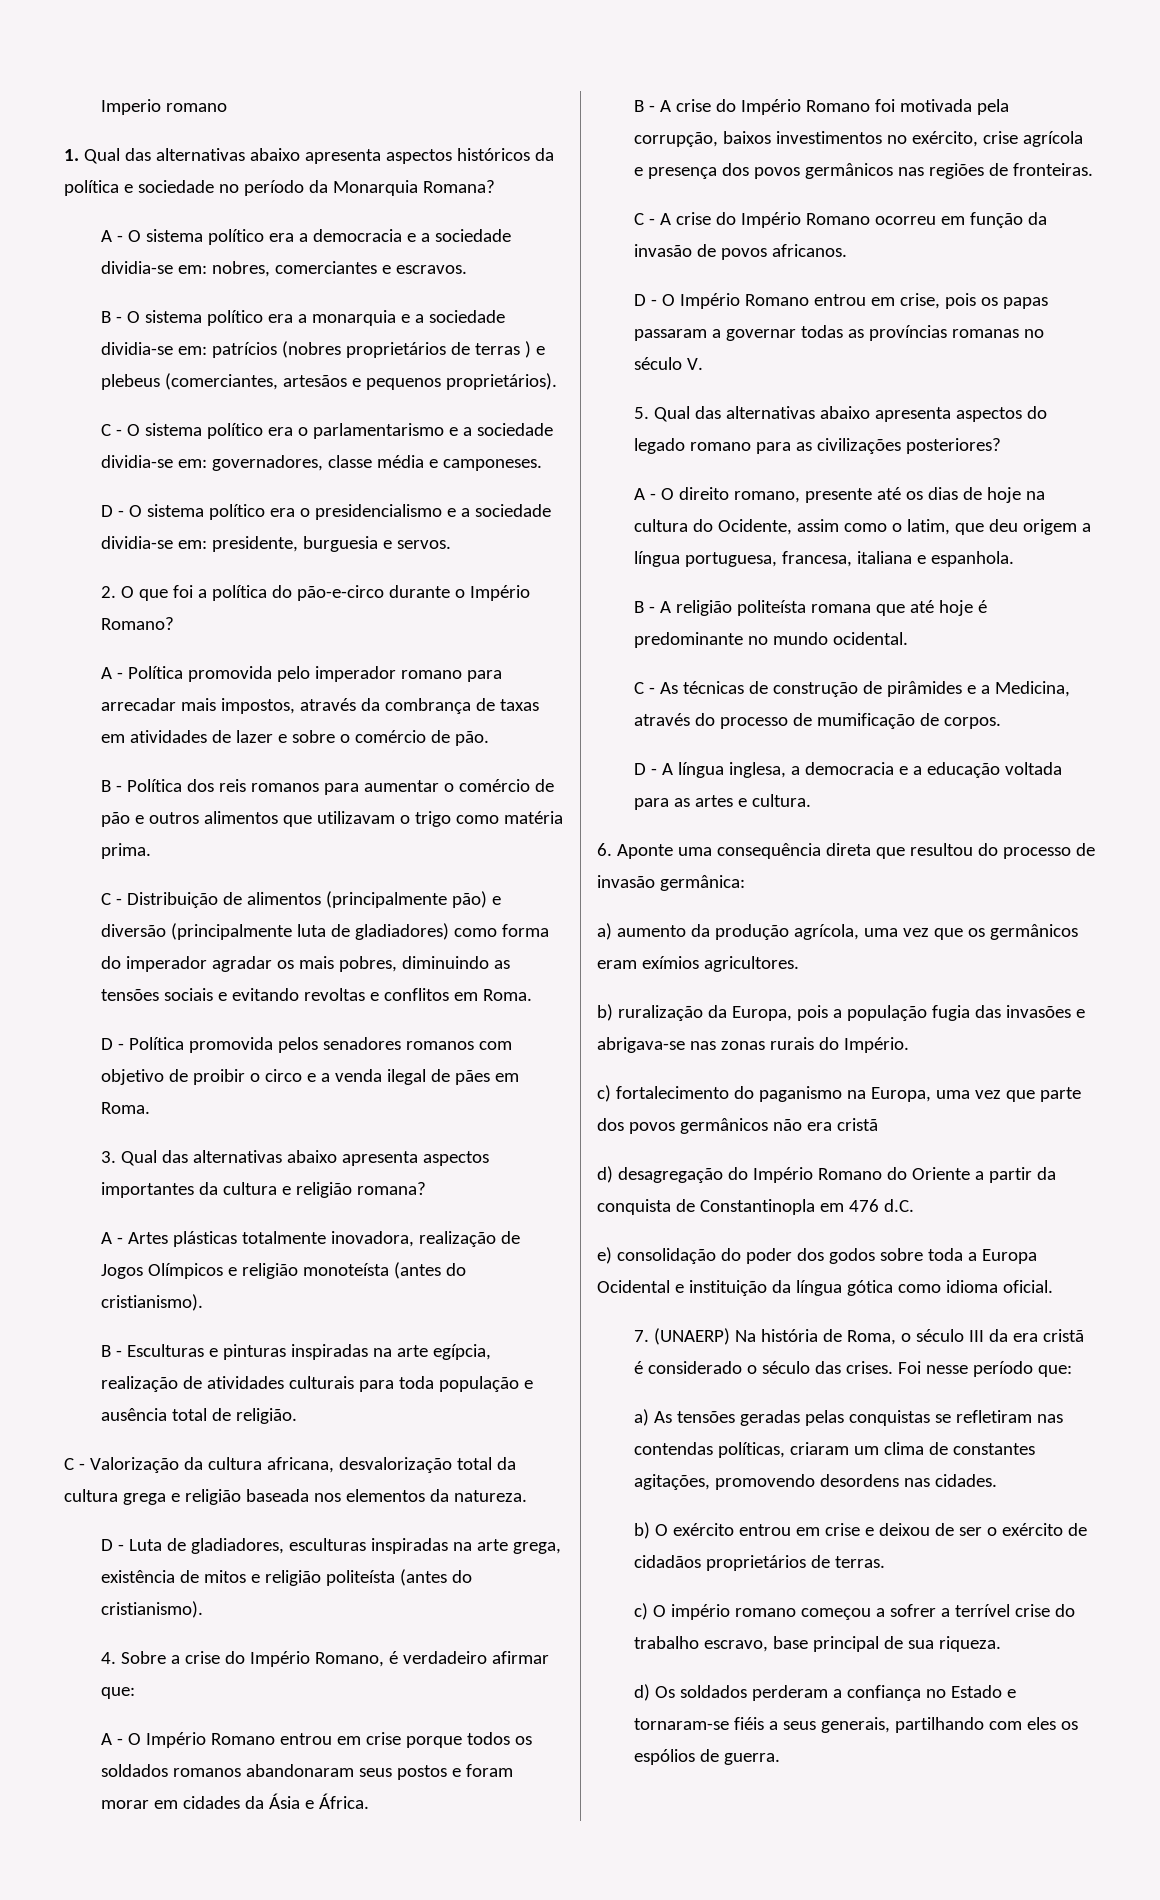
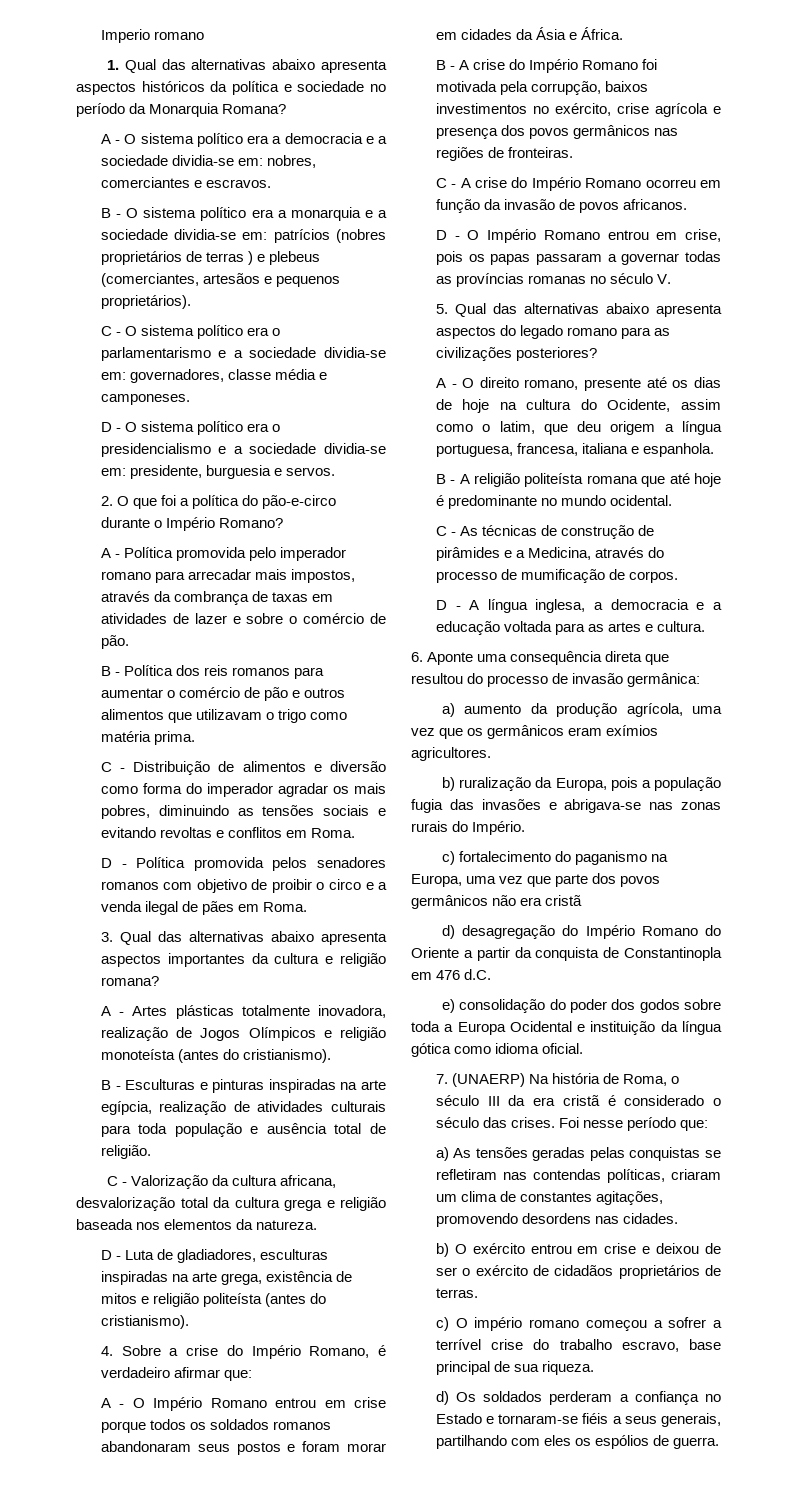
- C - Distribuição de alimentos (principalmente pão) e diversão (principalmente luta de gladiadores) como forma do imperador agradar os mais pobres, diminuindo as tensões sociais e evitando revoltas e conflitos em Roma.
+ C - Distribuição de alimentos e diversão como forma do imperador agradar os mais pobres, diminuindo as tensões sociais e evitando revoltas e conflitos em Roma.

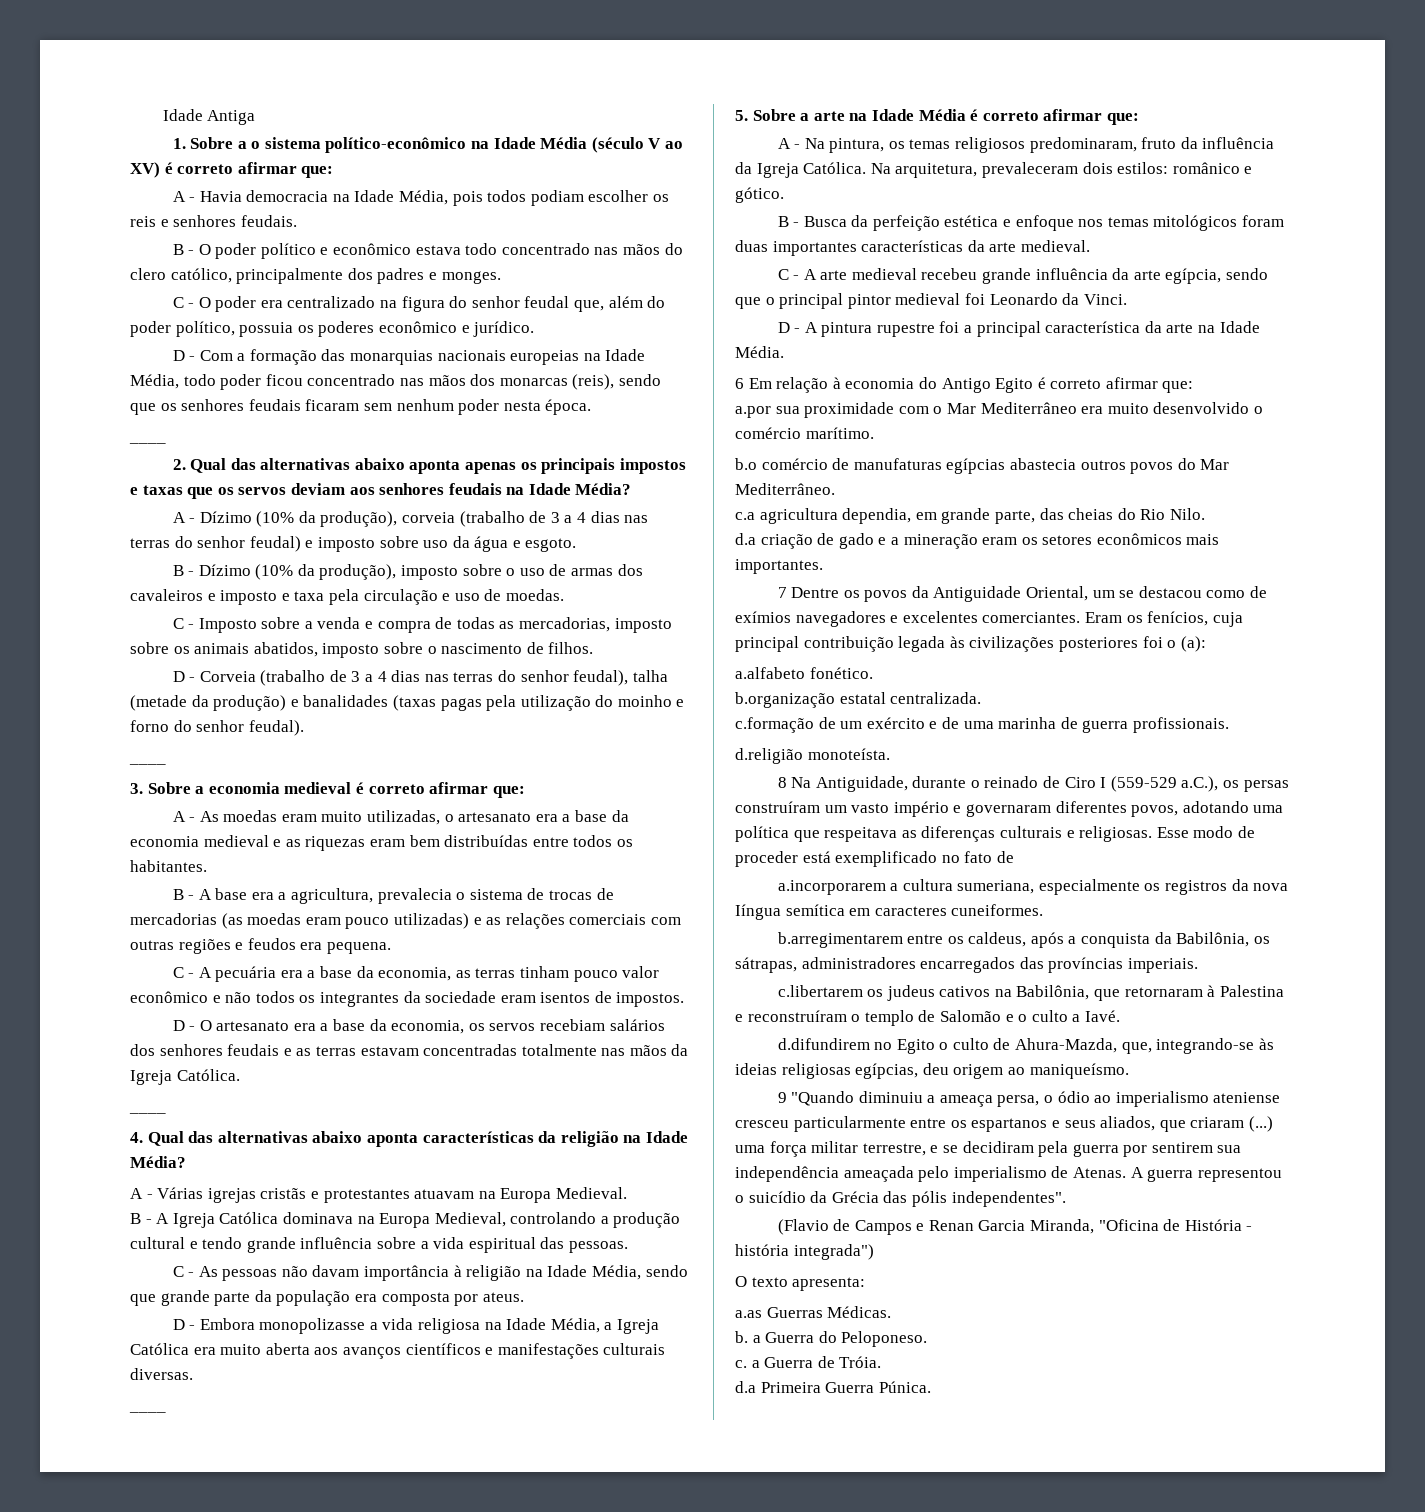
- Imperio romano
+ Idade Antiga
- 1. Qual das alternativas abaixo apresenta aspectos históricos da política e sociedade no período da Monarquia Romana?
- A - O sistema político era a democracia e a sociedade dividia-se em: nobres, comerciantes e escravos.
- B - O sistema político era a monarquia e a sociedade dividia-se em: patrícios (nobres proprietários de terras ) e plebeus (comerciantes, artesãos e pequenos proprietários).
- C - O sistema político era o parlamentarismo e a sociedade dividia-se em: governadores, classe média e camponeses.
- D - O sistema político era o presidencialismo e a sociedade dividia-se em: presidente, burguesia e servos.
- 2. O que foi a política do pão-e-circo durante o Império Romano?
- A - Política promovida pelo imperador romano para arrecadar mais impostos, através da combrança de taxas em atividades de lazer e sobre o comércio de pão.
- B - Política dos reis romanos para aumentar o comércio de pão e outros alimentos que utilizavam o trigo como matéria prima.
- C - Distribuição de alimentos e diversão como forma do imperador agradar os mais pobres, diminuindo as tensões sociais e evitando revoltas e conflitos em Roma.
- D - Política promovida pelos senadores romanos com objetivo de proibir o circo e a venda ilegal de pães em Roma.
- 3. Qual das alternativas abaixo apresenta aspectos importantes da cultura e religião romana?
- A - Artes plásticas totalmente inovadora, realização de Jogos Olímpicos e religião monoteísta (antes do cristianismo).
- B - Esculturas e pinturas inspiradas na arte egípcia, realização de atividades culturais para toda população e ausência total de religião.
- C - Valorização da cultura africana, desvalorização total da cultura grega e religião baseada nos elementos da natureza.
- D - Luta de gladiadores, esculturas inspiradas na arte grega, existência de mitos e religião politeísta (antes do cristianismo).
- 4. Sobre a crise do Império Romano, é verdadeiro afirmar que:
- A - O Império Romano entrou em crise porque todos os soldados romanos abandonaram seus postos e foram morar em cidades da Ásia e África.
- B - A crise do Império Romano foi motivada pela corrupção, baixos investimentos no exército, crise agrícola e presença dos povos germânicos nas regiões de fronteiras.
- C - A crise do Império Romano ocorreu em função da invasão de povos africanos.
- D - O Império Romano entrou em crise, pois os papas passaram a governar todas as províncias romanas no século V.
- 5. Qual das alternativas abaixo apresenta aspectos do legado romano para as civilizações posteriores?
- A - O direito romano, presente até os dias de hoje na cultura do Ocidente, assim como o latim, que deu origem a língua portuguesa, francesa, italiana e espanhola.
- B - A religião politeísta romana que até hoje é predominante no mundo ocidental.
- C - As técnicas de construção de pirâmides e a Medicina, através do processo de mumificação de corpos.
- D - A língua inglesa, a democracia e a educação voltada para as artes e cultura.
- 6. Aponte uma consequência direta que resultou do processo de invasão germânica:
- a) aumento da produção agrícola, uma vez que os germânicos eram exímios agricultores.
- b) ruralização da Europa, pois a população fugia das invasões e abrigava-se nas zonas rurais do Império.
- c) fortalecimento do paganismo na Europa, uma vez que parte dos povos germânicos não era cristã
- d) desagregação do Império Romano do Oriente a partir da conquista de Constantinopla em 476 d.C.
- e) consolidação do poder dos godos sobre toda a Europa Ocidental e instituição da língua gótica como idioma oficial.
- 7. (UNAERP) Na história de Roma, o século III da era cristã é considerado o século das crises. Foi nesse período que:
- a) As tensões geradas pelas conquistas se refletiram nas contendas políticas, criaram um clima de constantes agitações, promovendo desordens nas cidades.
- b) O exército entrou em crise e deixou de ser o exército de cidadãos proprietários de terras.
- c) O império romano começou a sofrer a terrível crise do trabalho escravo, base principal de sua riqueza.
- d) Os soldados perderam a confiança no Estado e tornaram-se fiéis a seus generais, partilhando com eles os espólios de guerra.
+ 1. Sobre a o sistema político-econômico na Idade Média (século V ao XV) é correto afirmar que:
+ A - Havia democracia na Idade Média, pois todos podiam escolher os reis e senhores feudais.
+ B - O poder político e econômico estava todo concentrado nas mãos do clero católico, principalmente dos padres e monges.
+ C - O poder era centralizado na figura do senhor feudal que, além do poder político, possuia os poderes econômico e jurídico.
+ D - Com a formação das monarquias nacionais europeias na Idade Média, todo poder ficou concentrado nas mãos dos monarcas (reis), sendo que os senhores feudais ficaram sem nenhum poder nesta época.
+ ____
+ 2. Qual das alternativas abaixo aponta apenas os principais impostos e taxas que os servos deviam aos senhores feudais na Idade Média?
+ A - Dízimo (10% da produção), corveia (trabalho de 3 a 4 dias nas terras do senhor feudal) e imposto sobre uso da água e esgoto.
+ B - Dízimo (10% da produção), imposto sobre o uso de armas dos cavaleiros e imposto e taxa pela circulação e uso de moedas.
+ C - Imposto sobre a venda e compra de todas as mercadorias, imposto sobre os animais abatidos, imposto sobre o nascimento de filhos.
+ D - Corveia (trabalho de 3 a 4 dias nas terras do senhor feudal), talha (metade da produção) e banalidades (taxas pagas pela utilização do moinho e forno do senhor feudal).
+ ____
+ 3. Sobre a economia medieval é correto afirmar que:
+ A - As moedas eram muito utilizadas, o artesanato era a base da economia medieval e as riquezas eram bem distribuídas entre todos os habitantes.
+ B - A base era a agricultura, prevalecia o sistema de trocas de mercadorias (as moedas eram pouco utilizadas) e as relações comerciais com outras regiões e feudos era pequena.
+ C - A pecuária era a base da economia, as terras tinham pouco valor econômico e não todos os integrantes da sociedade eram isentos de impostos.
+ D - O artesanato era a base da economia, os servos recebiam salários dos senhores feudais e as terras estavam concentradas totalmente nas mãos da Igreja Católica.
+ ____
+ 4. Qual das alternativas abaixo aponta características da religião na Idade Média?
+ A - Várias igrejas cristãs e protestantes atuavam na Europa Medieval.
+ B - A Igreja Católica dominava na Europa Medieval, controlando a produção cultural e tendo grande influência sobre a vida espiritual das pessoas.
+ C - As pessoas não davam importância à religião na Idade Média, sendo que grande parte da população era composta por ateus.
+ D - Embora monopolizasse a vida religiosa na Idade Média, a Igreja Católica era muito aberta aos avanços científicos e manifestações culturais diversas.
+ ____
+ 5. Sobre a arte na Idade Média é correto afirmar que:
+ A - Na pintura, os temas religiosos predominaram, fruto da influência da Igreja Católica. Na arquitetura, prevaleceram dois estilos: românico e gótico.
+ B - Busca da perfeição estética e enfoque nos temas mitológicos foram duas importantes características da arte medieval.
+ C - A arte medieval recebeu grande influência da arte egípcia, sendo que o principal pintor medieval foi Leonardo da Vinci.
+ D - A pintura rupestre foi a principal característica da arte na Idade Média.
+ 6 Em relação à economia do Antigo Egito é correto afirmar que:
+ a.por sua proximidade com o Mar Mediterrâneo era muito desenvolvido o comércio marítimo.
+ b.o comércio de manufaturas egípcias abastecia outros povos do Mar Mediterrâneo.
+ c.a agricultura dependia, em grande parte, das cheias do Rio Nilo.
+ d.a criação de gado e a mineração eram os setores econômicos mais importantes.
+ 7 Dentre os povos da Antiguidade Oriental, um se destacou como de exímios navegadores e excelentes comerciantes. Eram os fenícios, cuja principal contribuição legada às civilizações posteriores foi o (a):
+ a.alfabeto fonético.
+ b.organização estatal centralizada.
+ c.formação de um exército e de uma marinha de guerra profissionais.
+ d.religião monoteísta.
+ 8 Na Antiguidade, durante o reinado de Ciro I (559-529 a.C.), os persas construíram um vasto império e governaram diferentes povos, adotando uma política que respeitava as diferenças culturais e religiosas. Esse modo de proceder está exemplificado no fato de
+ a.incorporarem a cultura sumeriana, especialmente os registros da nova Iíngua semítica em caracteres cuneiformes.
+ b.arregimentarem entre os caldeus, após a conquista da Babilônia, os sátrapas, administradores encarregados das províncias imperiais.
+ c.libertarem os judeus cativos na Babilônia, que retornaram à Palestina e reconstruíram o templo de Salomão e o culto a Iavé.
+ d.difundirem no Egito o culto de Ahura-Mazda, que, integrando-se às ideias religiosas egípcias, deu origem ao maniqueísmo.
+ 9 "Quando diminuiu a ameaça persa, o ódio ao imperialismo ateniense cresceu particularmente entre os espartanos e seus aliados, que criaram (...) uma força militar terrestre, e se decidiram pela guerra por sentirem sua independência ameaçada pelo imperialismo de Atenas. A guerra representou o suicídio da Grécia das pólis independentes".
+ (Flavio de Campos e Renan Garcia Miranda, "Oficina de História - história integrada")
+ O texto apresenta:
+ a.as Guerras Médicas.
+ b. a Guerra do Peloponeso.
+ c. a Guerra de Tróia.
+ d.a Primeira Guerra Púnica.

